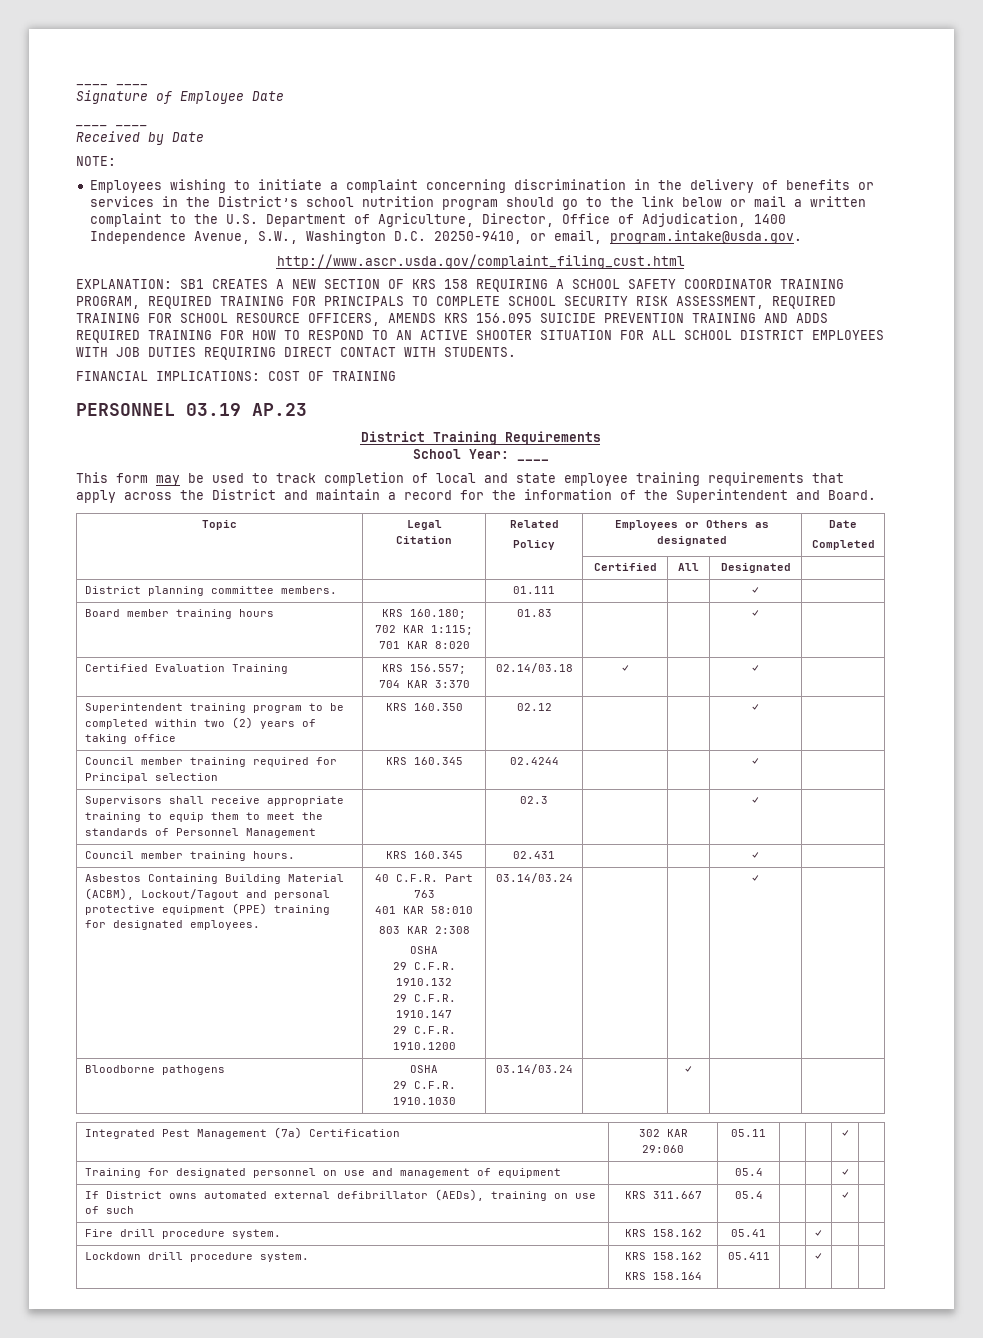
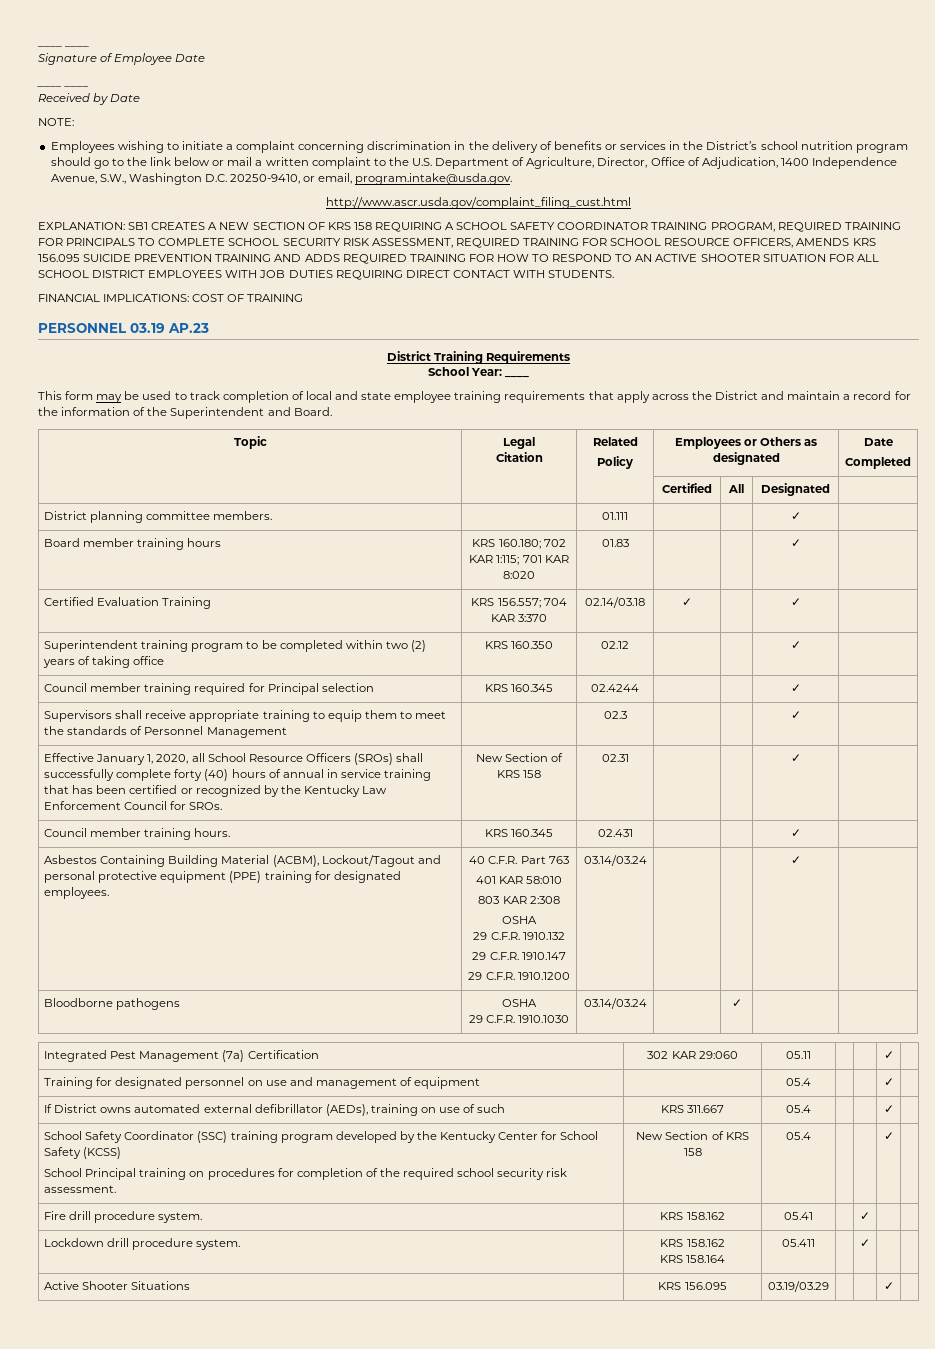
+ Effective January 1, 2020, all School Resource Officers (SROs) shall successfully complete forty (40) hours of annual in service training that has been certified or recognized by the Kentucky Law Enforcement Council for SROs. | New Section of KRS 158 | 02.31 | | | ✓
+ School Safety Coordinator (SSC) training program developed by the Kentucky Center for School Safety (KCSS)
+ School Principal training on procedures for completion of the required school security risk assessment. | New Section of KRS 158 | 05.4 | | | ✓ |
+ Active Shooter Situations | KRS 156.095 | 03.19/03.29 | | | ✓ |

